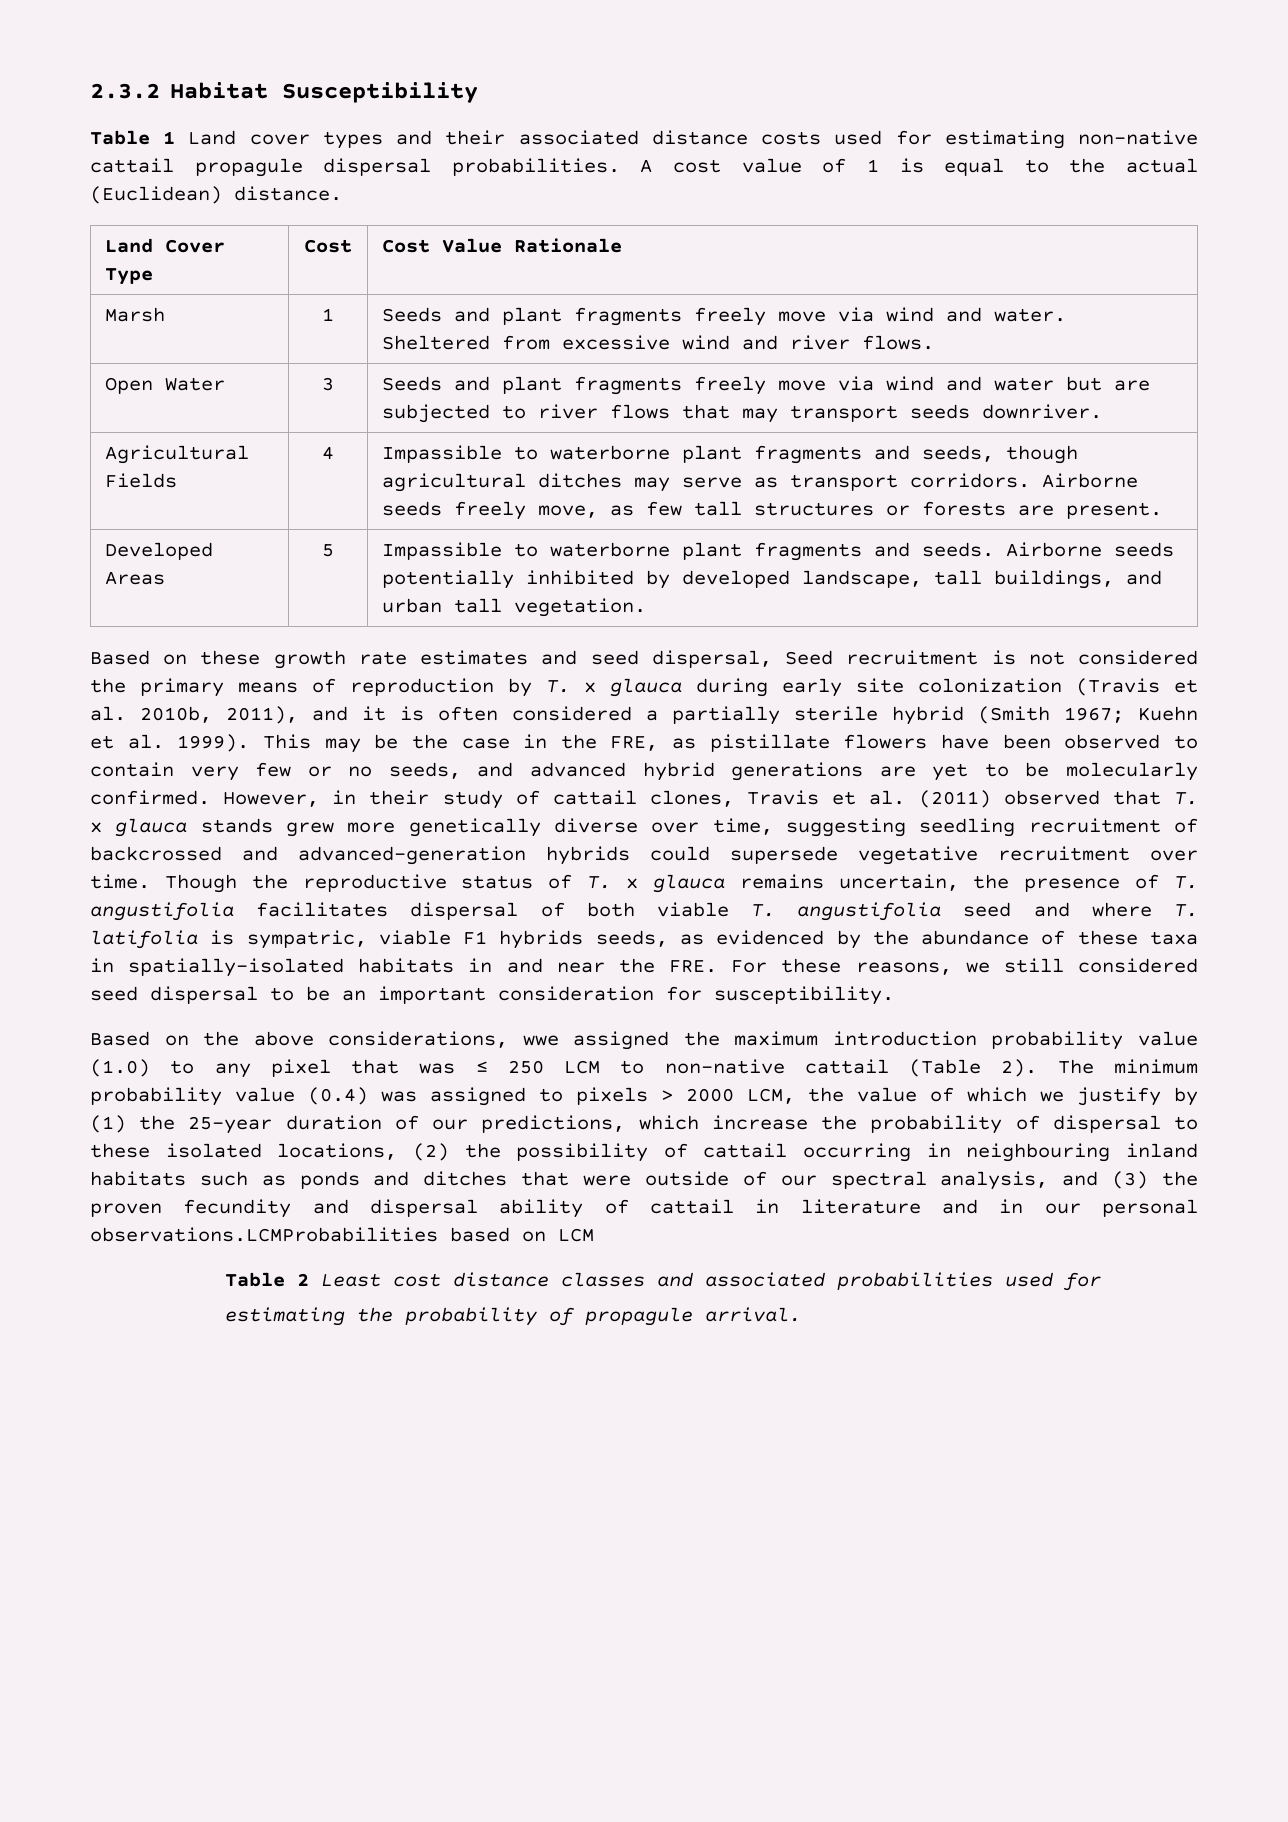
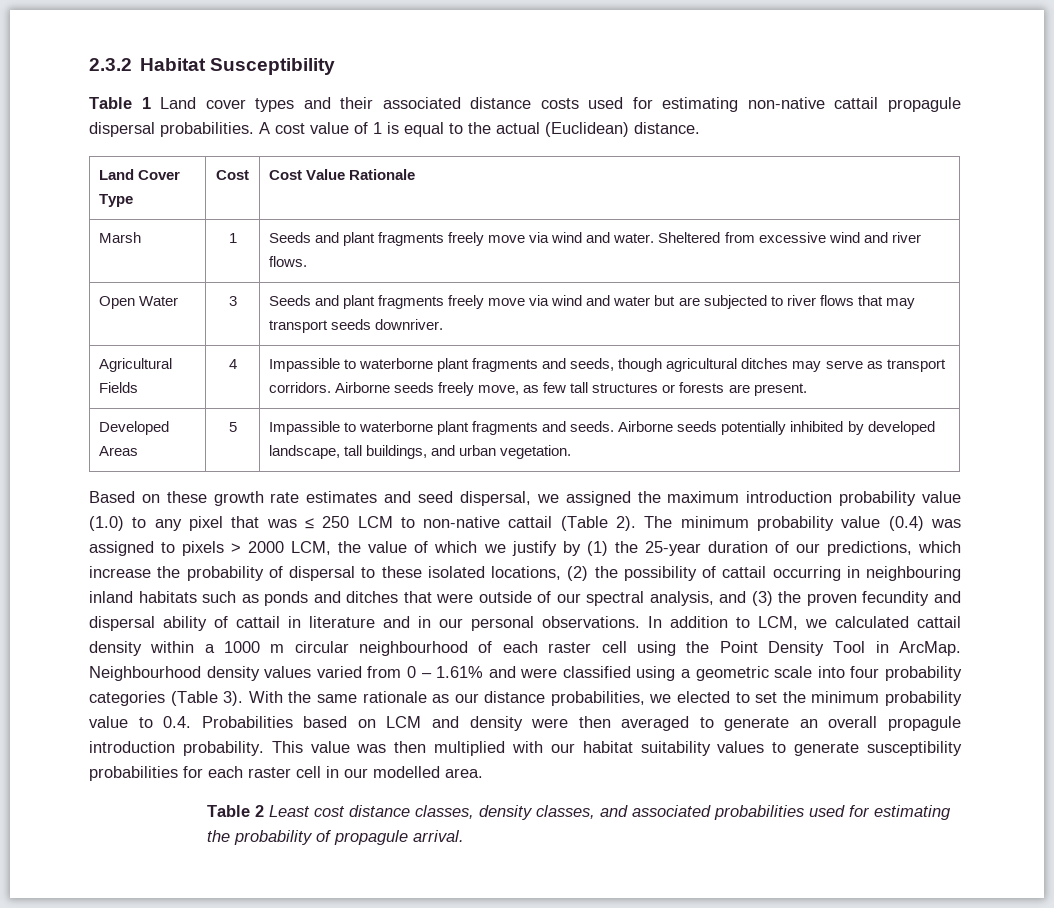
- Developed Areas | 5 | Impassible to waterborne plant fragments and seeds. Airborne seeds potentially inhibited by developed landscape, tall buildings, and urban tall vegetation.
+ Developed Areas | 5 | Impassible to waterborne plant fragments and seeds. Airborne seeds potentially inhibited by developed landscape, tall buildings, and urban vegetation.
- Based on these growth rate estimates and seed dispersal, Seed recruitment is not considered the primary means of reproduction by T. x glauca during early site colonization (Travis et al. 2010b, 2011), and it is often considered a partially sterile hybrid (Smith 1967; Kuehn et al. 1999). This may be the case in the FRE, as pistillate flowers have been observed to contain very few or no seeds, and advanced hybrid generations are yet to be molecularly confirmed. However, in their study of cattail clones, Travis et al. (2011) observed that T. x glauca stands grew more genetically diverse over time, suggesting seedling recruitment of backcrossed and advanced-generation hybrids could supersede vegetative recruitment over time. Though the reproductive status of T. x glauca remains uncertain, the presence of T. angustifolia facilitates dispersal of both viable T. angustifolia seed and where T. latifolia is sympatric, viable F1 hybrids seeds, as evidenced by the abundance of these taxa in spatially-isolated habitats in and near the FRE. For these reasons, we still considered seed dispersal to be an important consideration for susceptibility.
- Based on the above considerations, wwe assigned the maximum introduction probability value (1.0) to any pixel that was ≤ 250 LCM to non-native cattail (Table 2).
+ Based on these growth rate estimates and seed dispersal, we assigned the maximum introduction probability value (1.0) to any pixel that was ≤ 250 LCM to non-native cattail (Table 2).
- The minimum probability value (0.4) was assigned to pixels > 2000 LCM, the value of which we justify by (1) the 25-year duration of our predictions, which increase the probability of dispersal to these isolated locations, (2) the possibility of cattail occurring in neighbouring inland habitats such as ponds and ditches that were outside of our spectral analysis, and (3) the proven fecundity and dispersal ability of cattail in literature and in our personal observations.LCMProbabilities based on LCM
+ The minimum probability value (0.4) was assigned to pixels > 2000 LCM, the value of which we justify by (1) the 25-year duration of our predictions, which increase the probability of dispersal to these isolated locations, (2) the possibility of cattail occurring in neighbouring inland habitats such as ponds and ditches that were outside of our spectral analysis, and (3) the proven fecundity and dispersal ability of cattail in literature and in our personal observations. In addition to LCM, we calculated cattail density within a 1000 m circular neighbourhood of each raster cell using the Point Density Tool in ArcMap. Neighbourhood density values varied from 0 – 1.61% and were classified using a geometric scale into four probability categories (Table 3). With the same rationale as our distance probabilities, we elected to set the minimum probability value to 0.4. Probabilities based on LCM and density were then averaged to generate an overall propagule introduction probability. This value was then multiplied with our habitat suitability values to generate susceptibility probabilities for each raster cell in our modelled area.
- Table 2 Least cost distance classes and associated probabilities used for
- estimating the probability of propagule arrival.
+ Table 2 Least cost distance classes, density classes, and associated probabilities used for estimating the probability of propagule arrival.

